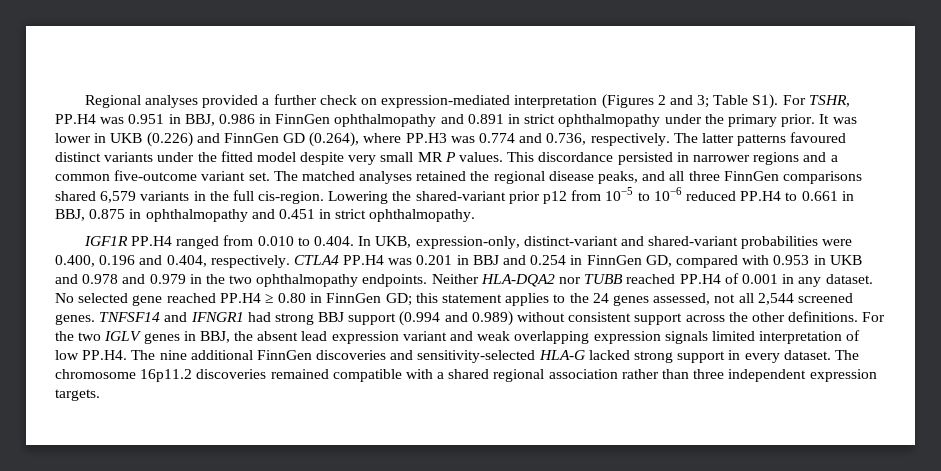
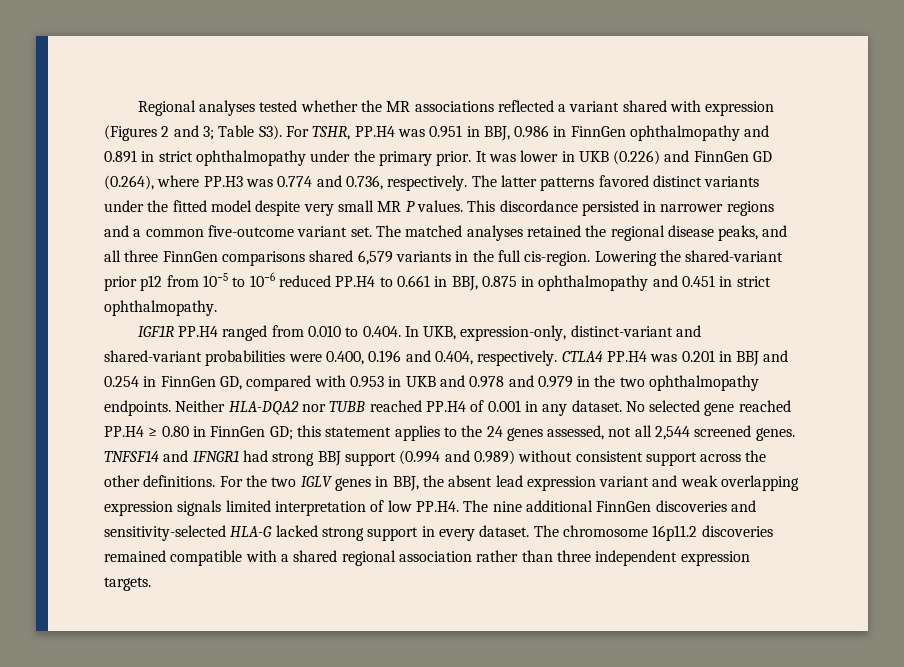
- Regional analyses provided a further check on expression-mediated interpretation (Figures 2 and 3; Table S1). For TSHR, PP.H4 was 0.951 in BBJ, 0.986 in FinnGen ophthalmopathy and 0.891 in strict ophthalmopathy under the primary prior.
+ Regional analyses tested whether the MR associations reflected a variant shared with expression (Figures 2 and 3; Table S3). For TSHR, PP.H4 was 0.951 in BBJ, 0.986 in FinnGen ophthalmopathy and 0.891 in strict ophthalmopathy under the primary prior.
- The latter patterns favoured distinct variants under the fitted model despite very small MR P values.
+ The latter patterns favored distinct variants under the fitted model despite very small MR P values.

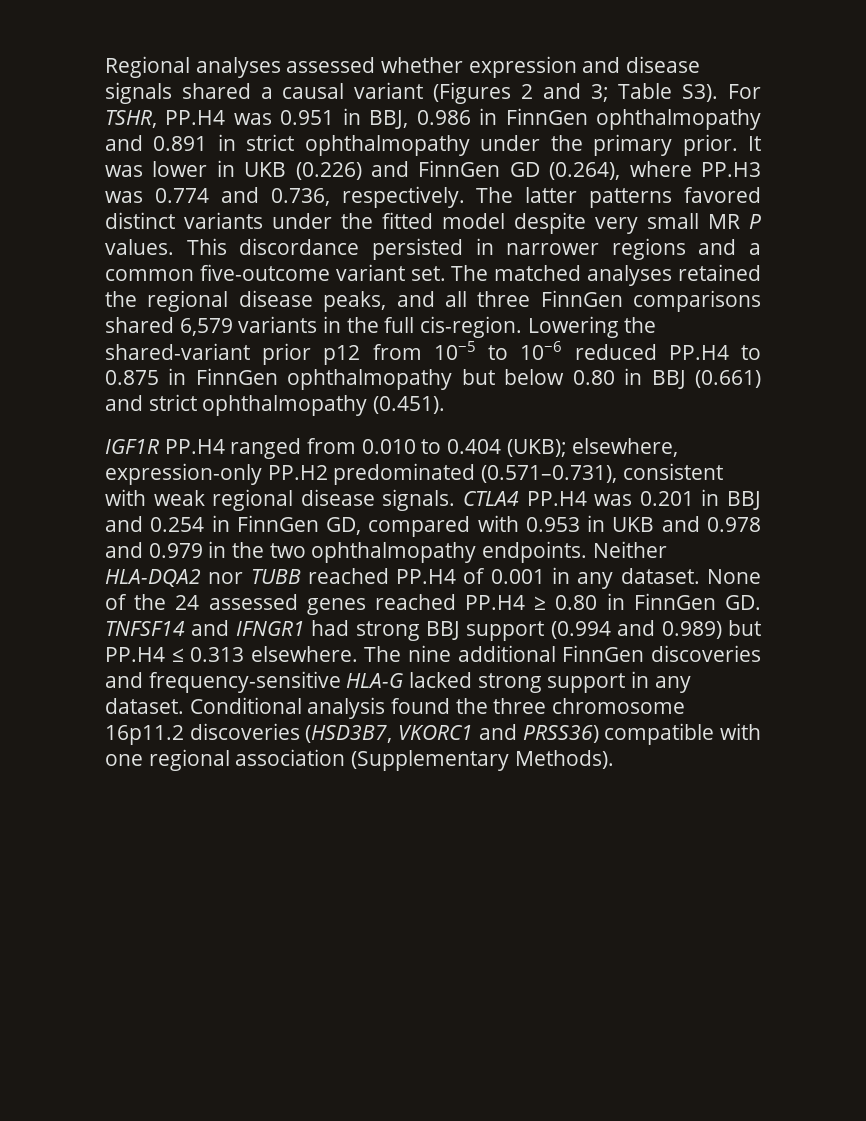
- Regional analyses tested whether the MR associations reflected a variant shared with expression (Figures 2 and 3; Table S3). For TSHR, PP.H4 was 0.951 in BBJ, 0.986 in FinnGen ophthalmopathy and 0.891 in strict ophthalmopathy under the primary prior.
+ Regional analyses assessed whether expression and disease signals shared a causal variant (Figures 2 and 3; Table S3). For TSHR, PP.H4 was 0.951 in BBJ, 0.986 in FinnGen ophthalmopathy and 0.891 in strict ophthalmopathy under the primary prior.
- Lowering the shared-variant prior p12 from 10−5 to 10−6 reduced PP.H4 to 0.661 in BBJ, 0.875 in ophthalmopathy and 0.451 in strict ophthalmopathy.
+ Lowering the shared-variant prior p12 from 10−5 to 10−6 reduced PP.H4 to 0.875 in FinnGen ophthalmopathy but below 0.80 in BBJ (0.661) and strict ophthalmopathy (0.451).
- IGF1R PP.H4 ranged from 0.010 to 0.404. In UKB, expression-only, distinct-variant and shared-variant probabilities were 0.400, 0.196 and 0.404, respectively.
+ IGF1R PP.H4 ranged from 0.010 to 0.404 (UKB); elsewhere, expression-only PP.H2 predominated (0.571–0.731), consistent with weak regional disease signals.
- No selected gene reached PP.H4 ≥ 0.80 in FinnGen GD; this statement applies to the 24 genes assessed, not all 2,544 screened genes. TNFSF14 and IFNGR1 had strong BBJ support (0.994 and 0.989) without consistent support across the other definitions. For the two IGLV genes in BBJ, the absent lead expression variant and weak overlapping expression signals limited interpretation of low PP.H4. The nine additional FinnGen discoveries and sensitivity-selected HLA-G lacked strong support in every dataset. The chromosome 16p11.2 discoveries remained compatible with a shared regional association rather than three independent expression targets.
+ None of the 24 assessed genes reached PP.H4 ≥ 0.80 in FinnGen GD. TNFSF14 and IFNGR1 had strong BBJ support (0.994 and 0.989) but PP.H4 ≤ 0.313 elsewhere. The nine additional FinnGen discoveries and frequency-sensitive HLA-G lacked strong support in any dataset. Conditional analysis found the three chromosome 16p11.2 discoveries (HSD3B7, VKORC1 and PRSS36) compatible with one regional association (Supplementary Methods).

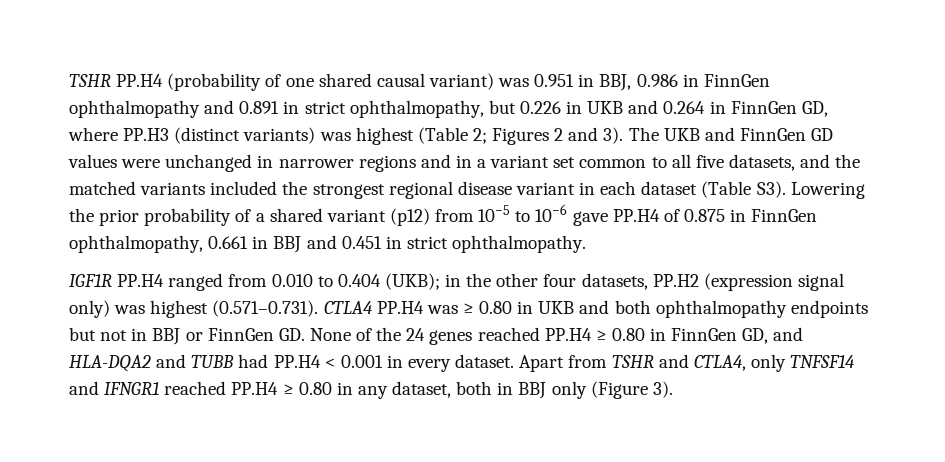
- Regional analyses assessed whether expression and disease signals shared a causal variant (Figures 2 and 3; Table S3). For TSHR, PP.H4 was 0.951 in BBJ, 0.986 in FinnGen ophthalmopathy and 0.891 in strict ophthalmopathy under the primary prior. It was lower in UKB (0.226) and FinnGen GD (0.264), where PP.H3 was 0.774 and 0.736, respectively. The latter patterns favored distinct variants under the fitted model despite very small MR P values. This discordance persisted in narrower regions and a common five-outcome variant set. The matched analyses retained the regional disease peaks, and all three FinnGen comparisons shared 6,579 variants in the full cis-region. Lowering the shared-variant prior p12 from 10−5 to 10−6 reduced PP.H4 to 0.875 in FinnGen ophthalmopathy but below 0.80 in BBJ (0.661) and strict ophthalmopathy (0.451).
+ TSHR PP.H4 (probability of one shared causal variant) was 0.951 in BBJ, 0.986 in FinnGen ophthalmopathy and 0.891 in strict ophthalmopathy, but 0.226 in UKB and 0.264 in FinnGen GD, where PP.H3 (distinct variants) was highest (Table 2; Figures 2 and 3). The UKB and FinnGen GD values were unchanged in narrower regions and in a variant set common to all five datasets, and the matched variants included the strongest regional disease variant in each dataset (Table S3). Lowering the prior probability of a shared variant (p12) from 10−5 to 10−6 gave PP.H4 of 0.875 in FinnGen ophthalmopathy, 0.661 in BBJ and 0.451 in strict ophthalmopathy.
- IGF1R PP.H4 ranged from 0.010 to 0.404 (UKB); elsewhere, expression-only PP.H2 predominated (0.571–0.731), consistent with weak regional disease signals. CTLA4 PP.H4 was 0.201 in BBJ and 0.254 in FinnGen GD, compared with 0.953 in UKB and 0.978 and 0.979 in the two ophthalmopathy endpoints. Neither HLA-DQA2 nor TUBB reached PP.H4 of 0.001 in any dataset. None of the 24 assessed genes reached PP.H4 ≥ 0.80 in FinnGen GD. TNFSF14 and IFNGR1 had strong BBJ support (0.994 and 0.989) but PP.H4 ≤ 0.313 elsewhere. The nine additional FinnGen discoveries and frequency-sensitive HLA-G lacked strong support in any dataset. Conditional analysis found the three chromosome 16p11.2 discoveries (HSD3B7, VKORC1 and PRSS36) compatible with one regional association (Supplementary Methods).
+ IGF1R PP.H4 ranged from 0.010 to 0.404 (UKB); in the other four datasets, PP.H2 (expression signal only) was highest (0.571–0.731). CTLA4 PP.H4 was ≥ 0.80 in UKB and both ophthalmopathy endpoints but not in BBJ or FinnGen GD. None of the 24 genes reached PP.H4 ≥ 0.80 in FinnGen GD, and HLA-DQA2 and TUBB had PP.H4 < 0.001 in every dataset. Apart from TSHR and CTLA4, only TNFSF14 and IFNGR1 reached PP.H4 ≥ 0.80 in any dataset, both in BBJ only (Figure 3).

